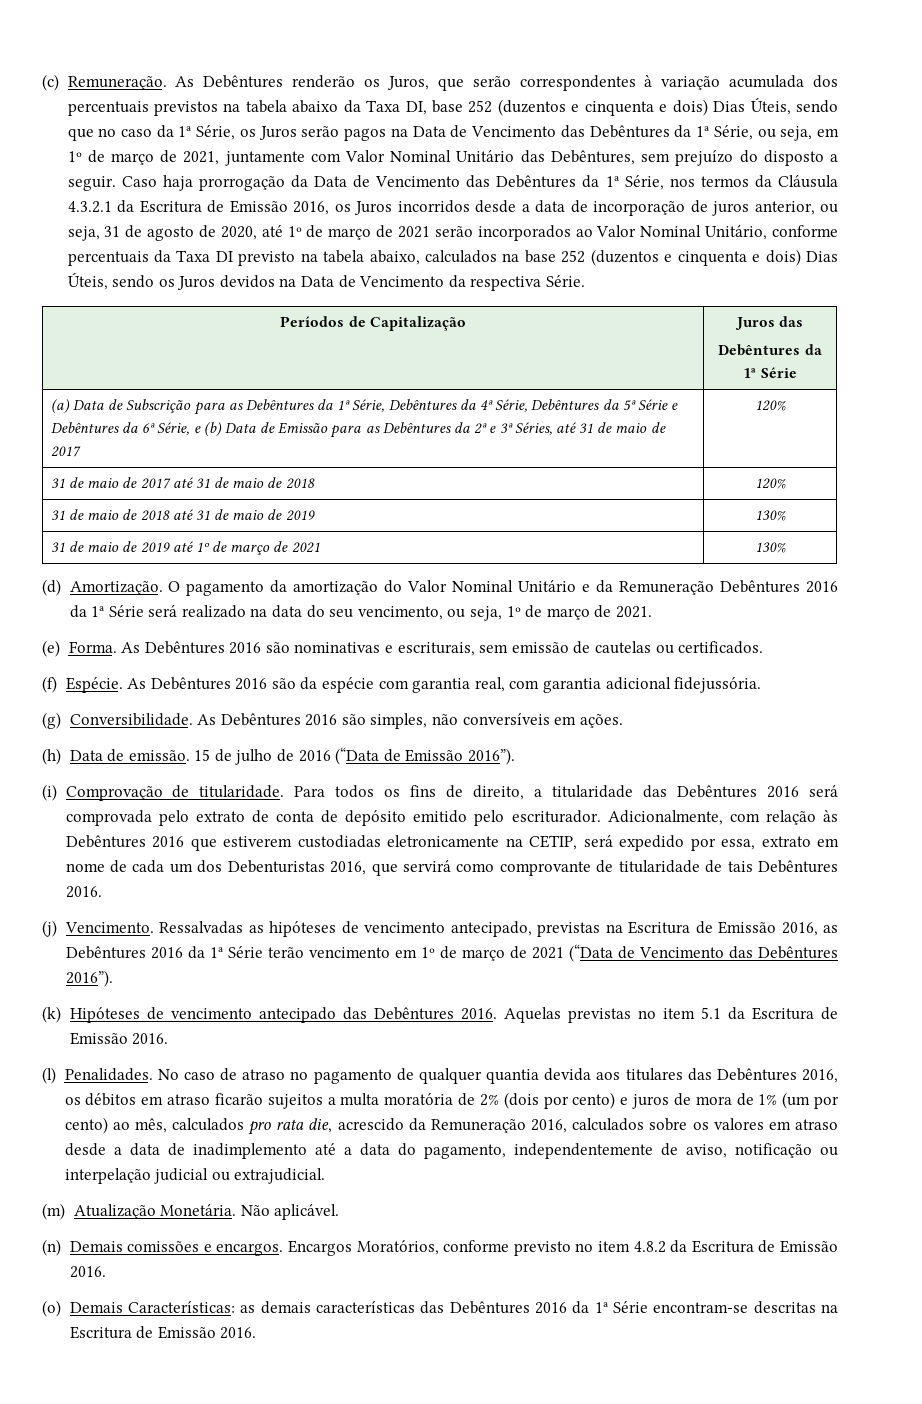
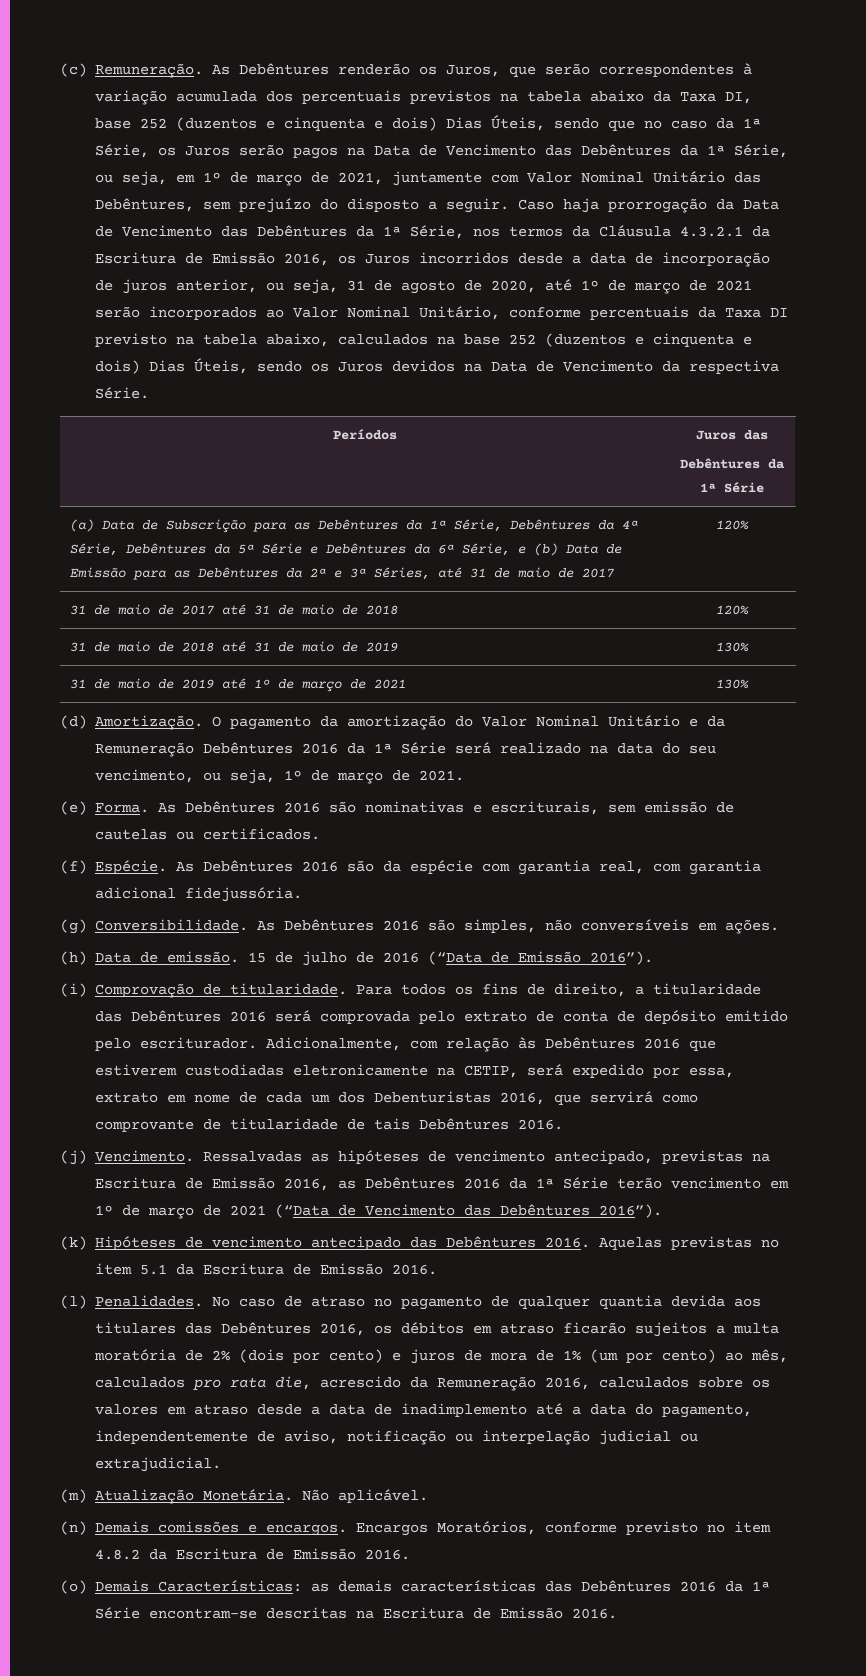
- Períodos de Capitalização | Juros das
+ Períodos | Juros das

